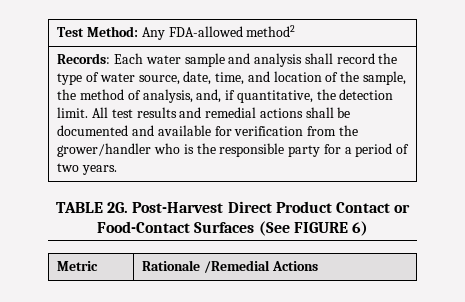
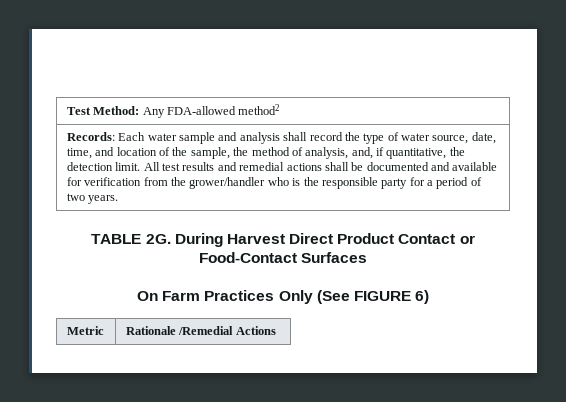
- Post-Harvest Direct Product Contact or Food-Contact Surfaces (See FIGURE 6)
+ During Harvest Direct Product Contact or Food-Contact Surfaces
+ On Farm Practices Only (See FIGURE 6)

